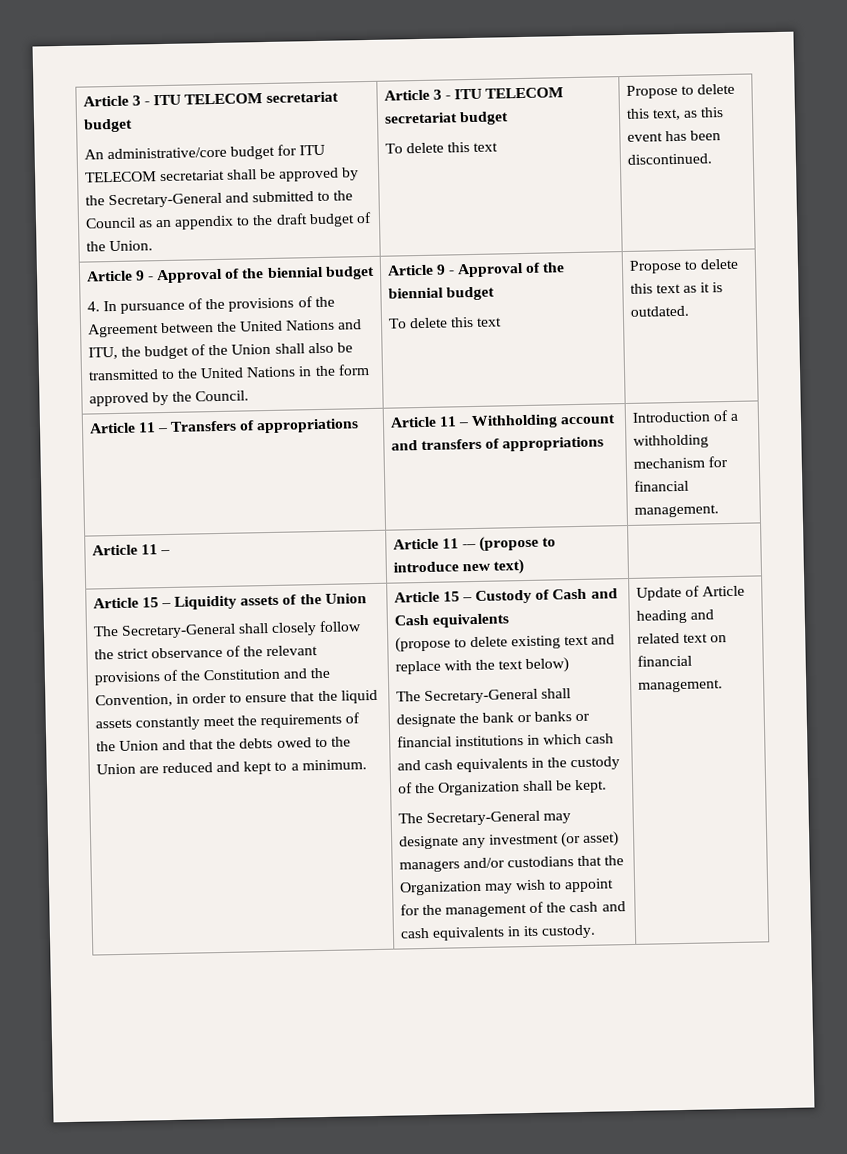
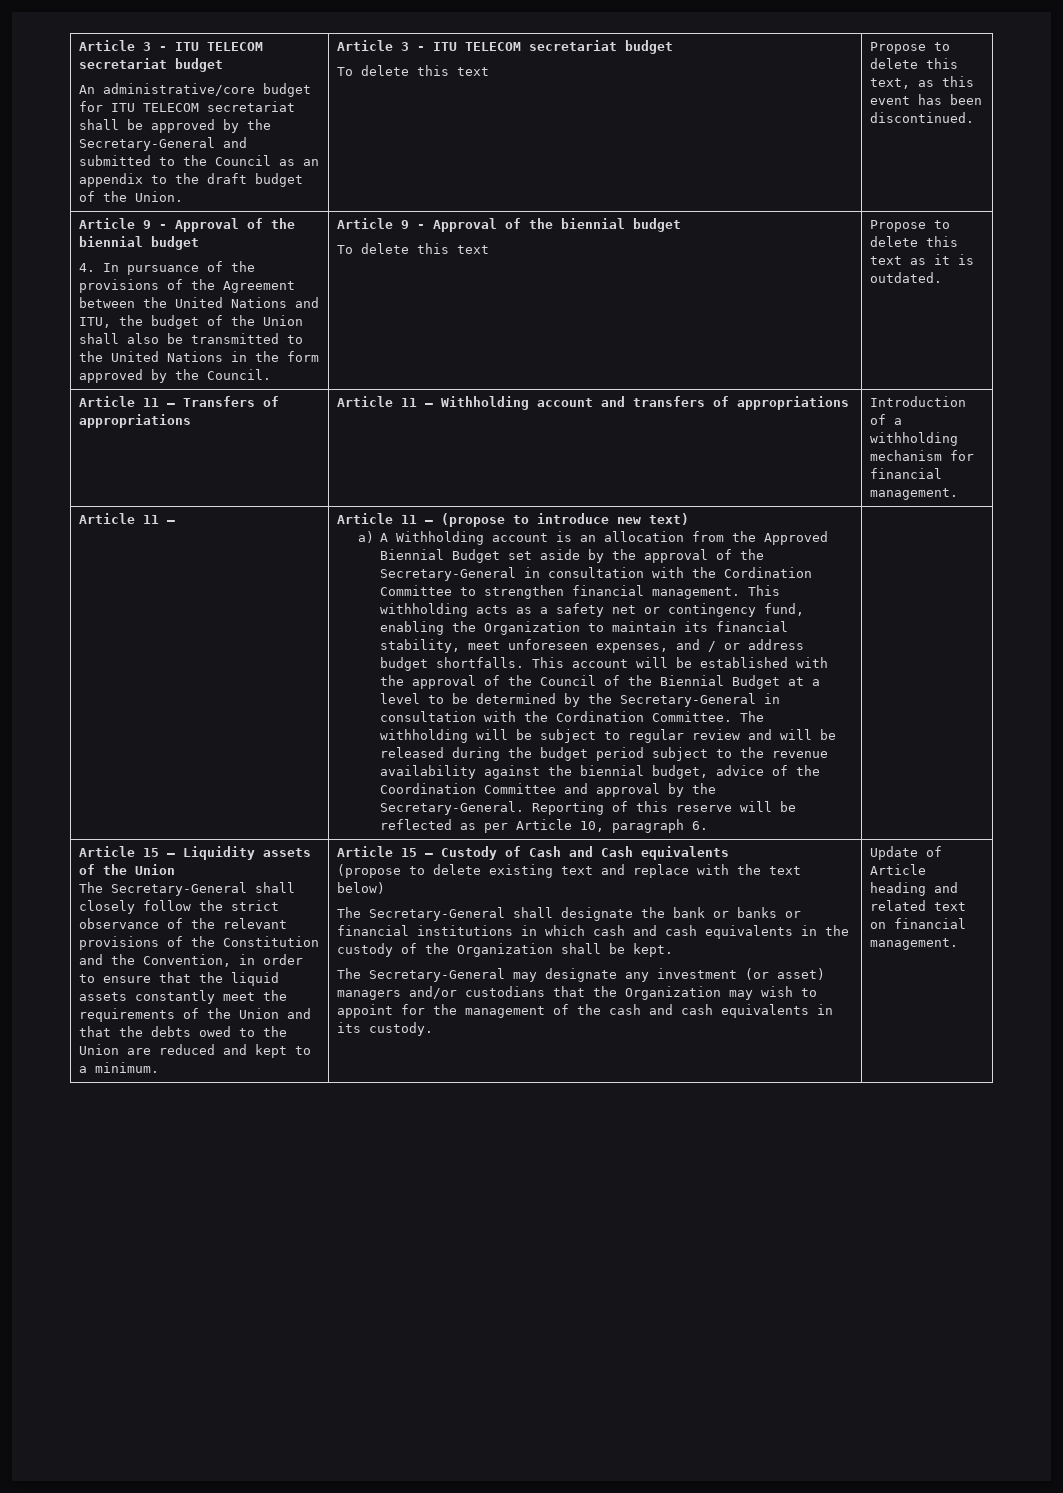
- Article 11 -– (propose to introduce new text)
+ Article 11 – (propose to introduce new text)
+ a) A Withholding account is an allocation from the Approved Biennial Budget set aside by the approval of the Secretary-General in consultation with the Cordination Committee to strengthen financial management. This withholding acts as a safety net or contingency fund, enabling the Organization to maintain its financial stability, meet unforeseen expenses, and / or address budget shortfalls. This account will be established with the approval of the Council of the Biennial Budget at a level to be determined by the Secretary-General in consultation with the Cordination Committee. The withholding will be subject to regular review and will be released during the budget period subject to the revenue availability against the biennial budget, advice of the Coordination Committee and approval by the Secretary-General. Reporting of this reserve will be reflected as per Article 10, paragraph 6.

